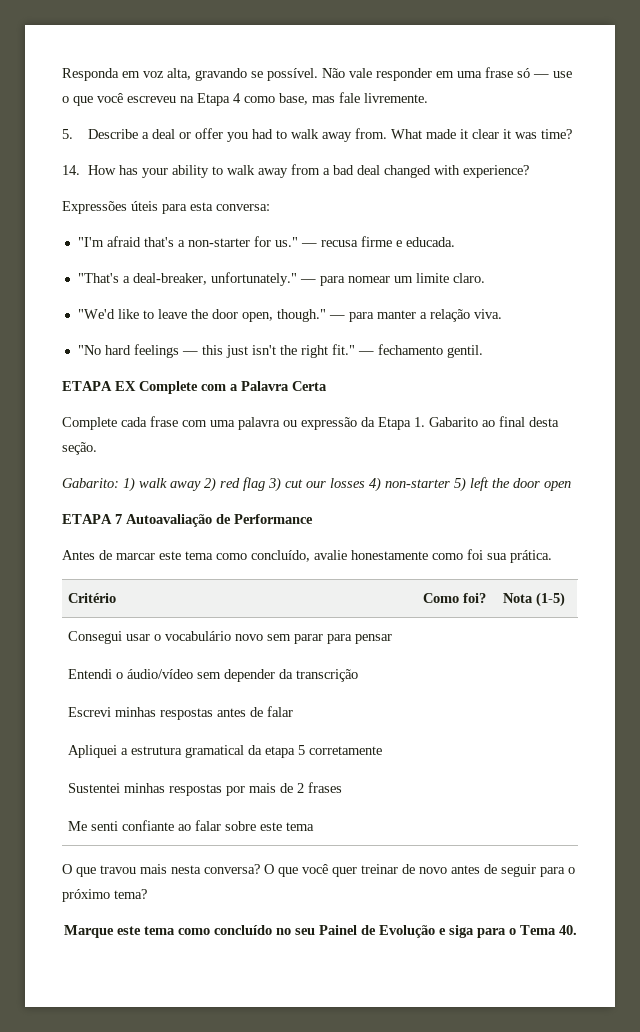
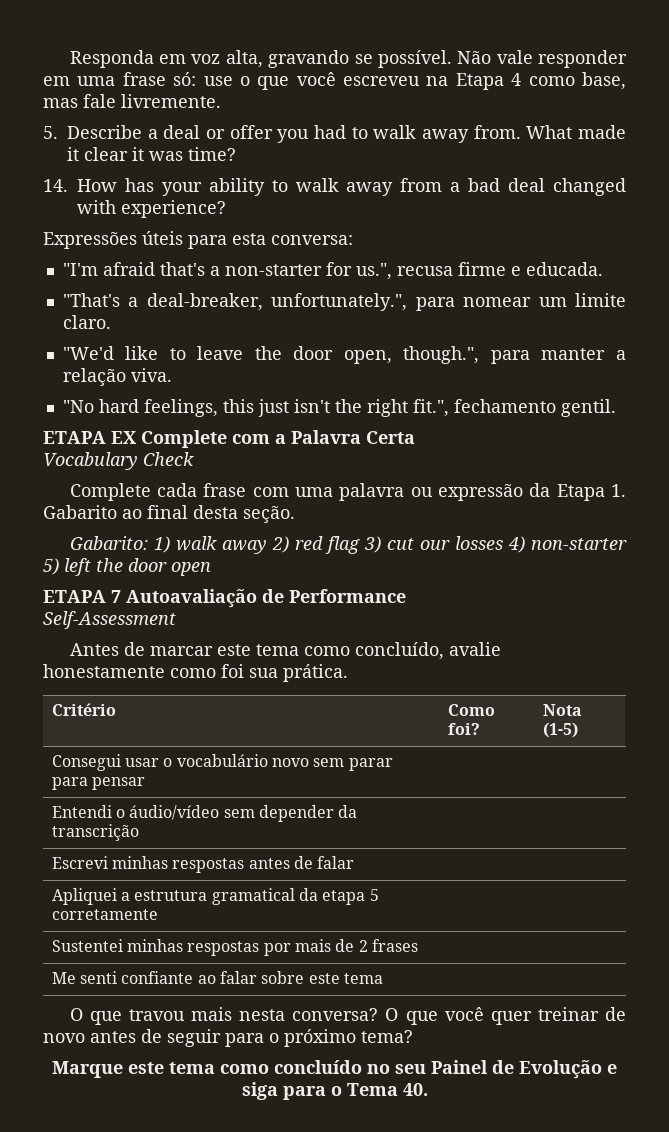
- Não vale responder em uma frase só — use o que você escreveu na Etapa 4 como base, mas fale livremente.
+ Não vale responder em uma frase só: use o que você escreveu na Etapa 4 como base, mas fale livremente.
- "I'm afraid that's a non-starter for us." — recusa firme e educada.
+ "I'm afraid that's a non-starter for us.", recusa firme e educada.
- "That's a deal-breaker, unfortunately." — para nomear um limite claro.
+ "That's a deal-breaker, unfortunately.", para nomear um limite claro.
- "We'd like to leave the door open, though." — para manter a relação viva.
+ "We'd like to leave the door open, though.", para manter a relação viva.
- "No hard feelings — this just isn't the right fit." — fechamento gentil.
+ "No hard feelings, this just isn't the right fit.", fechamento gentil.
+ Vocabulary Check
+ Self-Assessment

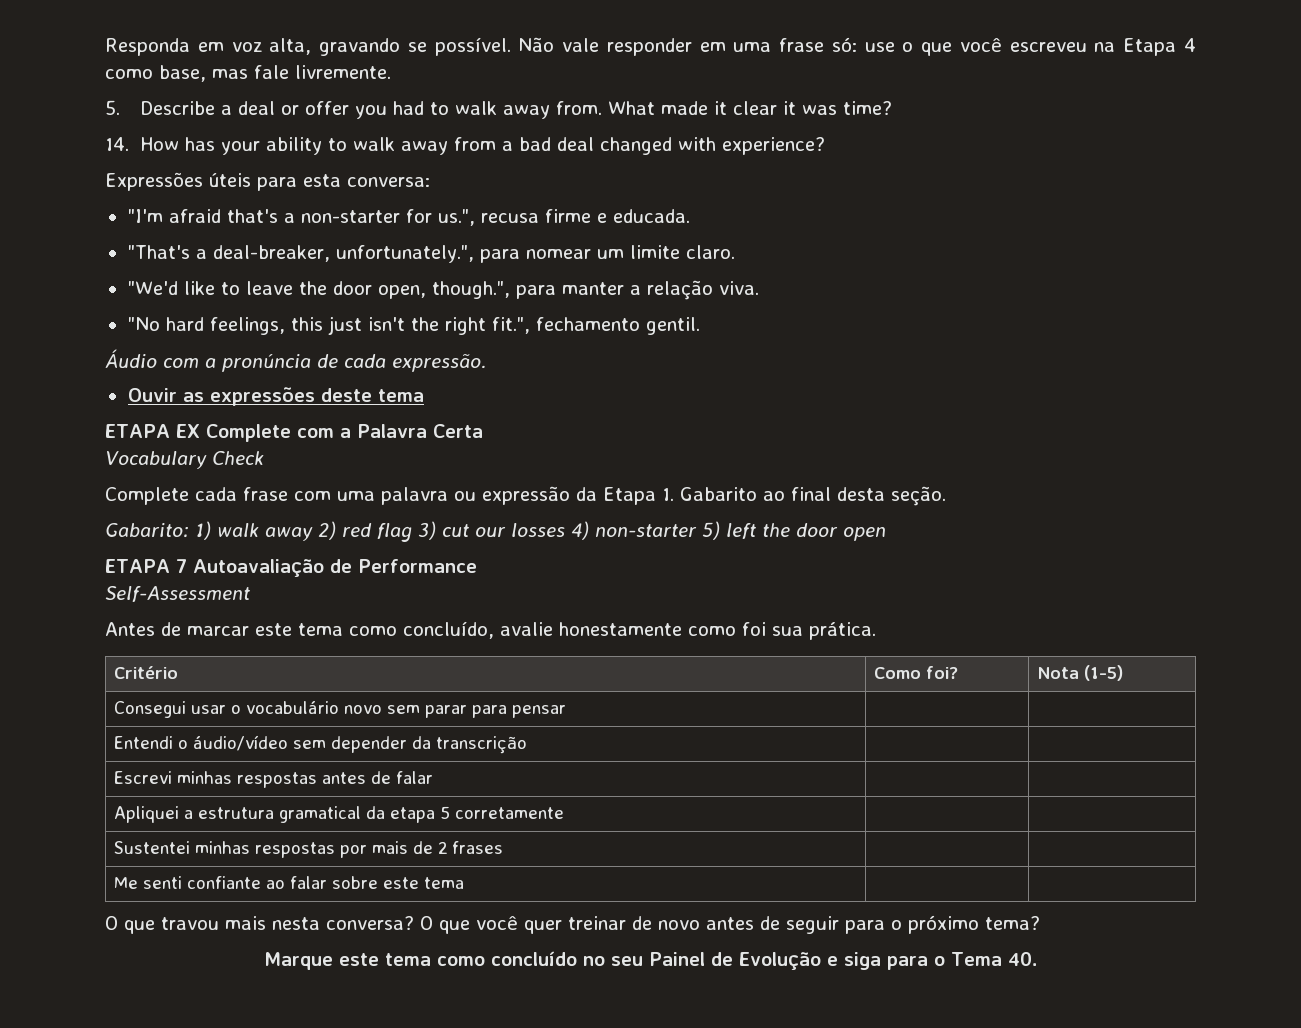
+ Áudio com a pronúncia de cada expressão.
+ Ouvir as expressões deste tema

